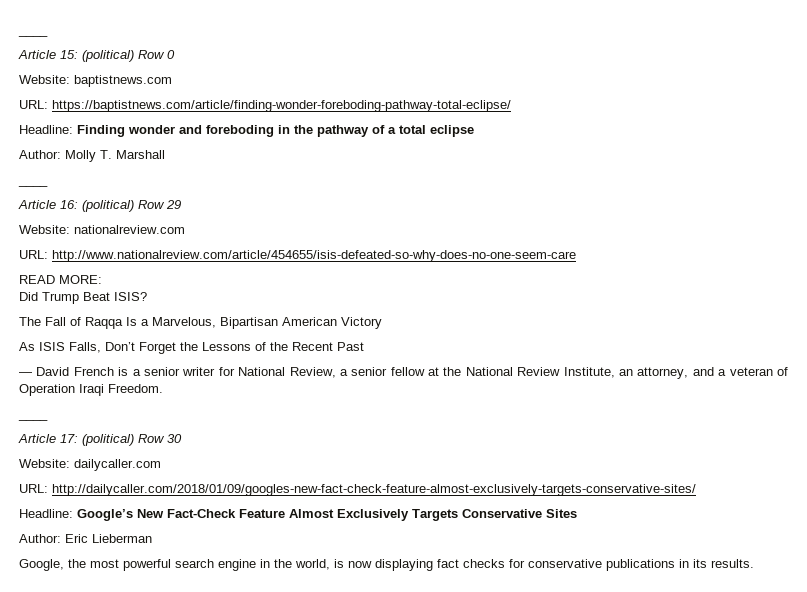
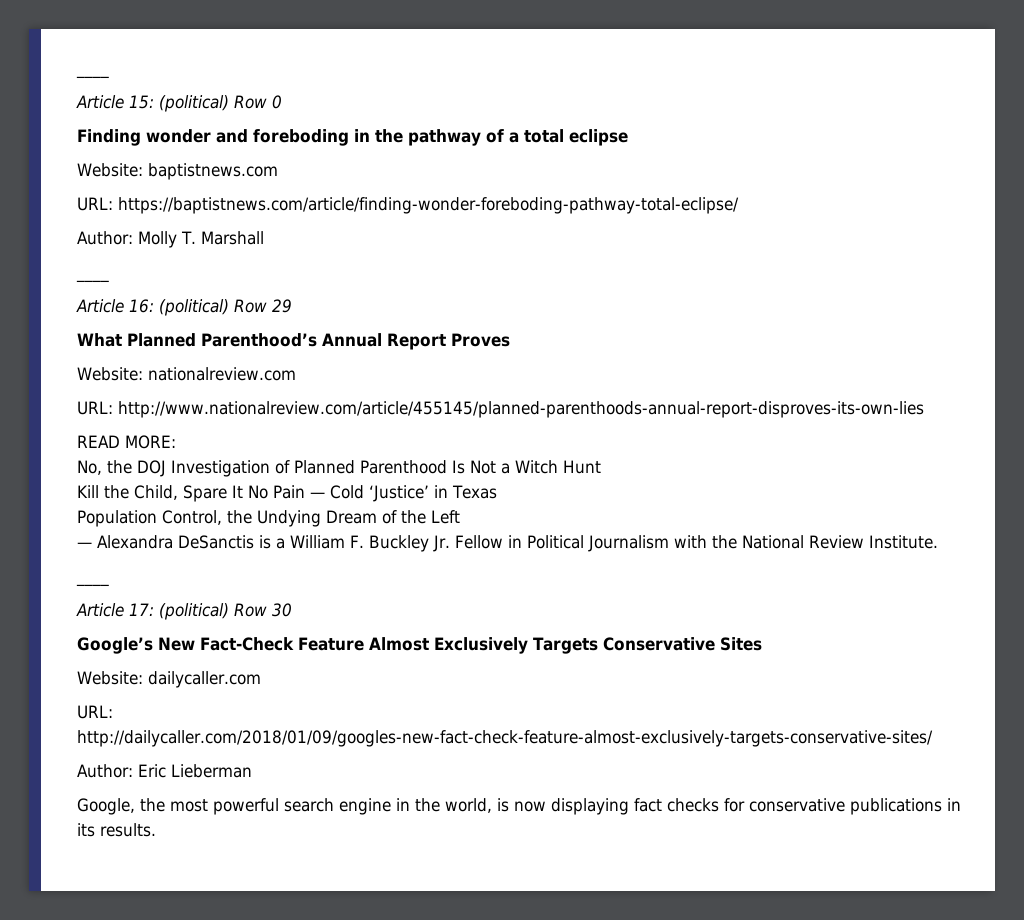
- Website: baptistnews.com
- URL: https://baptistnews.com/article/finding-wonder-foreboding-pathway-total-eclipse/
- Headline: Finding wonder and foreboding in the pathway of a total eclipse
+ Finding wonder and foreboding in the pathway of a total eclipse
+ Website: baptistnews.com
+ URL: https://baptistnews.com/article/finding-wonder-foreboding-pathway-total-eclipse/
+ What Planned Parenthood’s Annual Report Proves
- URL: http://www.nationalreview.com/article/454655/isis-defeated-so-why-does-no-one-seem-care
+ URL: http://www.nationalreview.com/article/455145/planned-parenthoods-annual-report-disproves-its-own-lies
- Did Trump Beat ISIS?
- The Fall of Raqqa Is a Marvelous, Bipartisan American Victory
- As ISIS Falls, Don’t Forget the Lessons of the Recent Past
- — David French is a senior writer for National Review, a senior fellow at the National Review Institute, an attorney, and a veteran of Operation Iraqi Freedom.
+ No, the DOJ Investigation of Planned Parenthood Is Not a Witch Hunt
+ Kill the Child, Spare It No Pain — Cold ‘Justice’ in Texas
+ Population Control, the Undying Dream of the Left
+ — Alexandra DeSanctis is a William F. Buckley Jr. Fellow in Political Journalism with the National Review Institute.
- Website: dailycaller.com
- URL: http://dailycaller.com/2018/01/09/googles-new-fact-check-feature-almost-exclusively-targets-conservative-sites/
- Headline: Google’s New Fact-Check Feature Almost Exclusively Targets Conservative Sites
+ Google’s New Fact-Check Feature Almost Exclusively Targets Conservative Sites
+ Website: dailycaller.com
+ URL: http://dailycaller.com/2018/01/09/googles-new-fact-check-feature-almost-exclusively-targets-conservative-sites/

